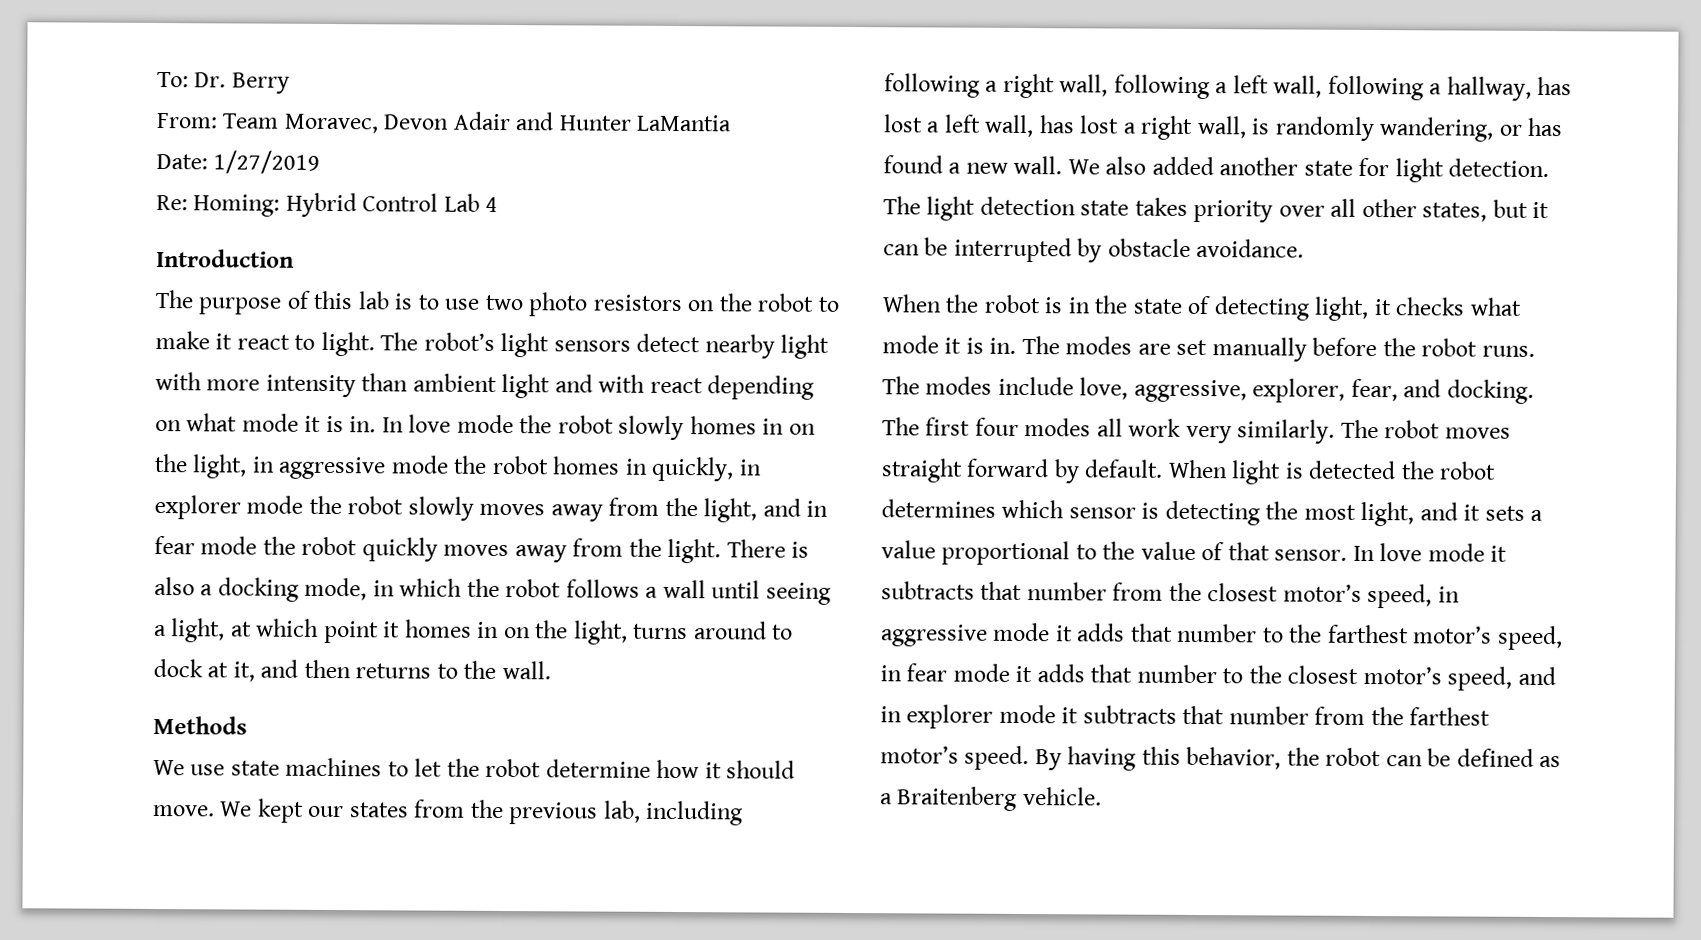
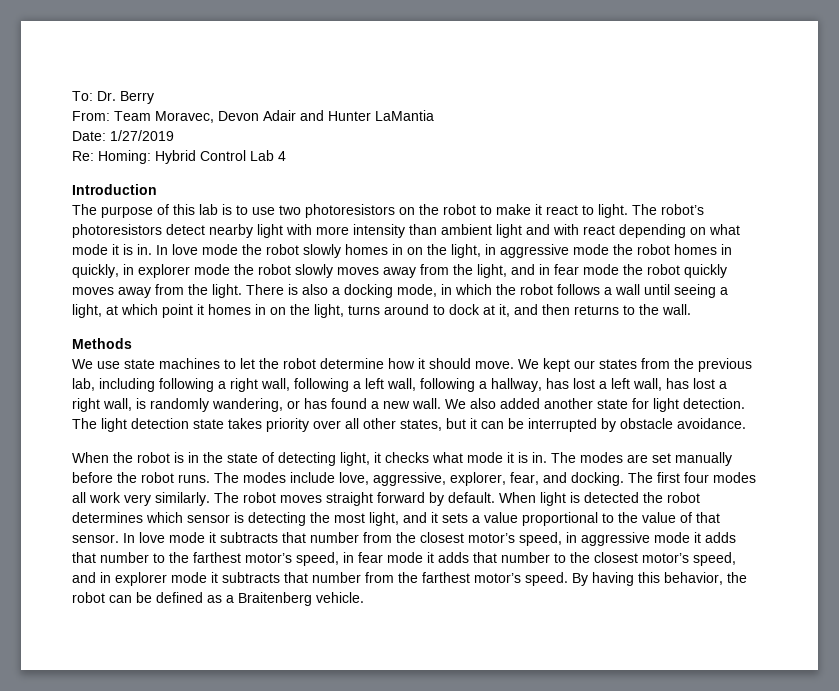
- The purpose of this lab is to use two photo resistors on the robot to make it react to light.
+ The purpose of this lab is to use two photoresistors on the robot to make it react to light.
- The robot’s light sensors detect nearby light with more intensity than ambient light and with react depending on what mode it is in.
+ The robot’s photoresistors detect nearby light with more intensity than ambient light and with react depending on what mode it is in.

